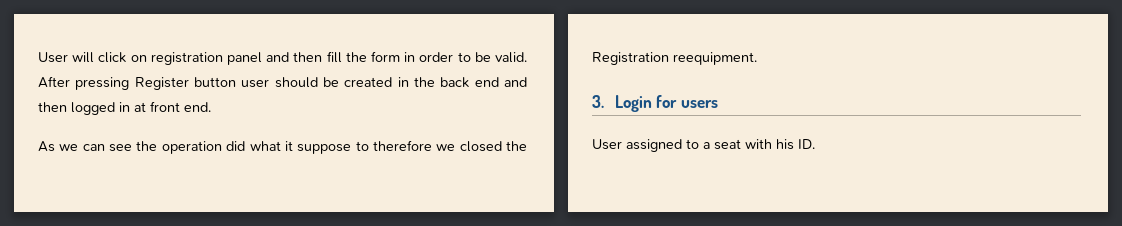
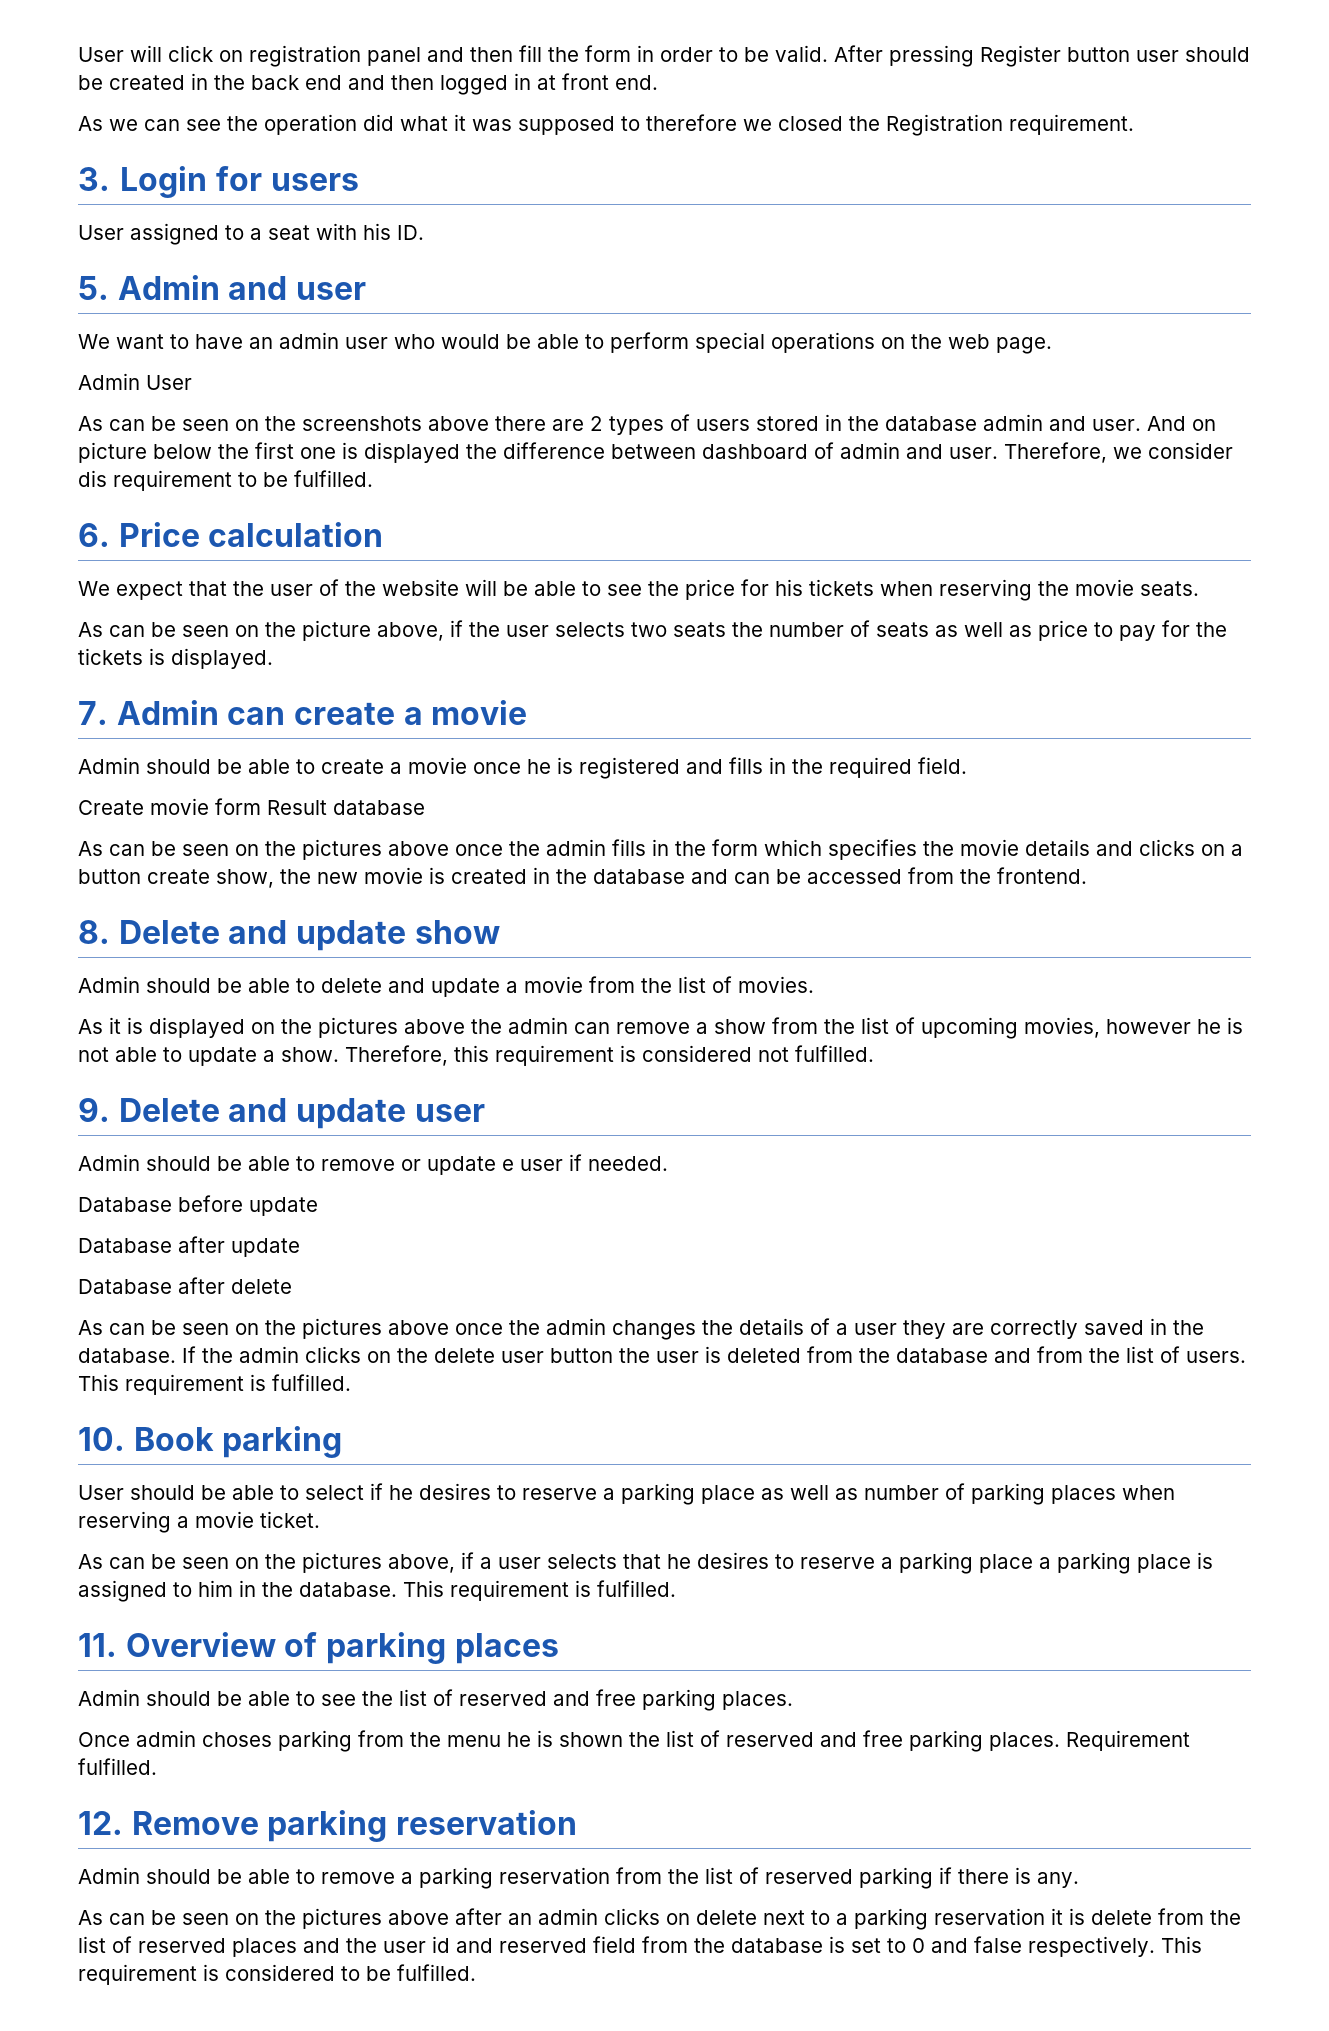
- As we can see the operation did what it suppose to therefore we closed the Registration reequipment.
+ As we can see the operation did what it was supposed to therefore we closed the Registration requirement.
+ 5. Admin and user
+ We want to have an admin user who would be able to perform special operations on the web page.
+ Admin User
+ As can be seen on the screenshots above there are 2 types of users stored in the database admin and user. And on picture below the first one is displayed the difference between dashboard of admin and user. Therefore, we consider dis requirement to be fulfilled.
+ 6. Price calculation
+ We expect that the user of the website will be able to see the price for his tickets when reserving the movie seats.
+ As can be seen on the picture above, if the user selects two seats the number of seats as well as price to pay for the tickets is displayed.
+ 7. Admin can create a movie
+ Admin should be able to create a movie once he is registered and fills in the required field.
+ Create movie form Result database
+ As can be seen on the pictures above once the admin fills in the form which specifies the movie details and clicks on a button create show, the new movie is created in the database and can be accessed from the frontend.
+ 8. Delete and update show
+ Admin should be able to delete and update a movie from the list of movies.
+ As it is displayed on the pictures above the admin can remove a show from the list of upcoming movies, however he is not able to update a show. Therefore, this requirement is considered not fulfilled.
+ 9. Delete and update user
+ Admin should be able to remove or update e user if needed.
+ Database before update
+ Database after update
+ Database after delete
+ As can be seen on the pictures above once the admin changes the details of a user they are correctly saved in the database. If the admin clicks on the delete user button the user is deleted from the database and from the list of users. This requirement is fulfilled.
+ 10. Book parking
+ User should be able to select if he desires to reserve a parking place as well as number of parking places when reserving a movie ticket.
+ As can be seen on the pictures above, if a user selects that he desires to reserve a parking place a parking place is assigned to him in the database. This requirement is fulfilled.
+ 11. Overview of parking places
+ Admin should be able to see the list of reserved and free parking places.
+ Once admin choses parking from the menu he is shown the list of reserved and free parking places. Requirement fulfilled.
+ 12. Remove parking reservation
+ Admin should be able to remove a parking reservation from the list of reserved parking if there is any.
+ As can be seen on the pictures above after an admin clicks on delete next to a parking reservation it is delete from the list of reserved places and the user id and reserved field from the database is set to 0 and false respectively. This requirement is considered to be fulfilled.

